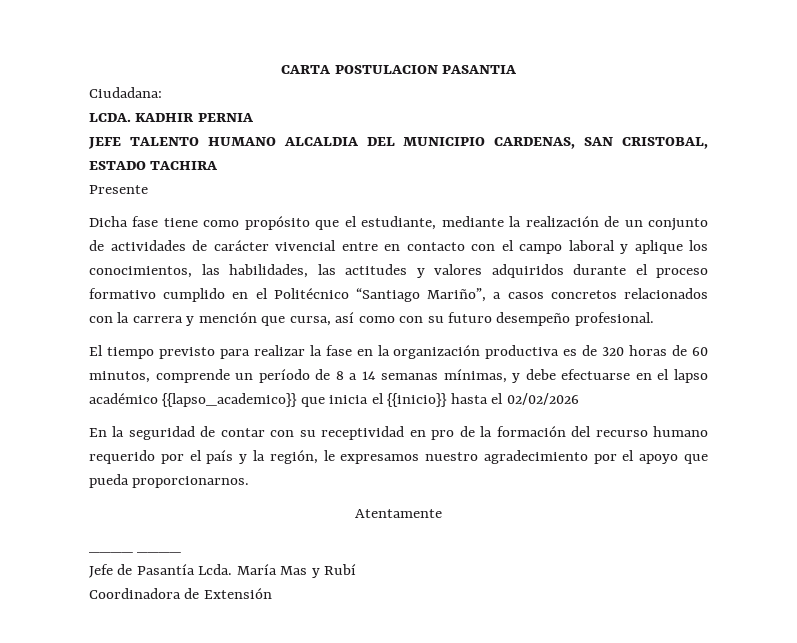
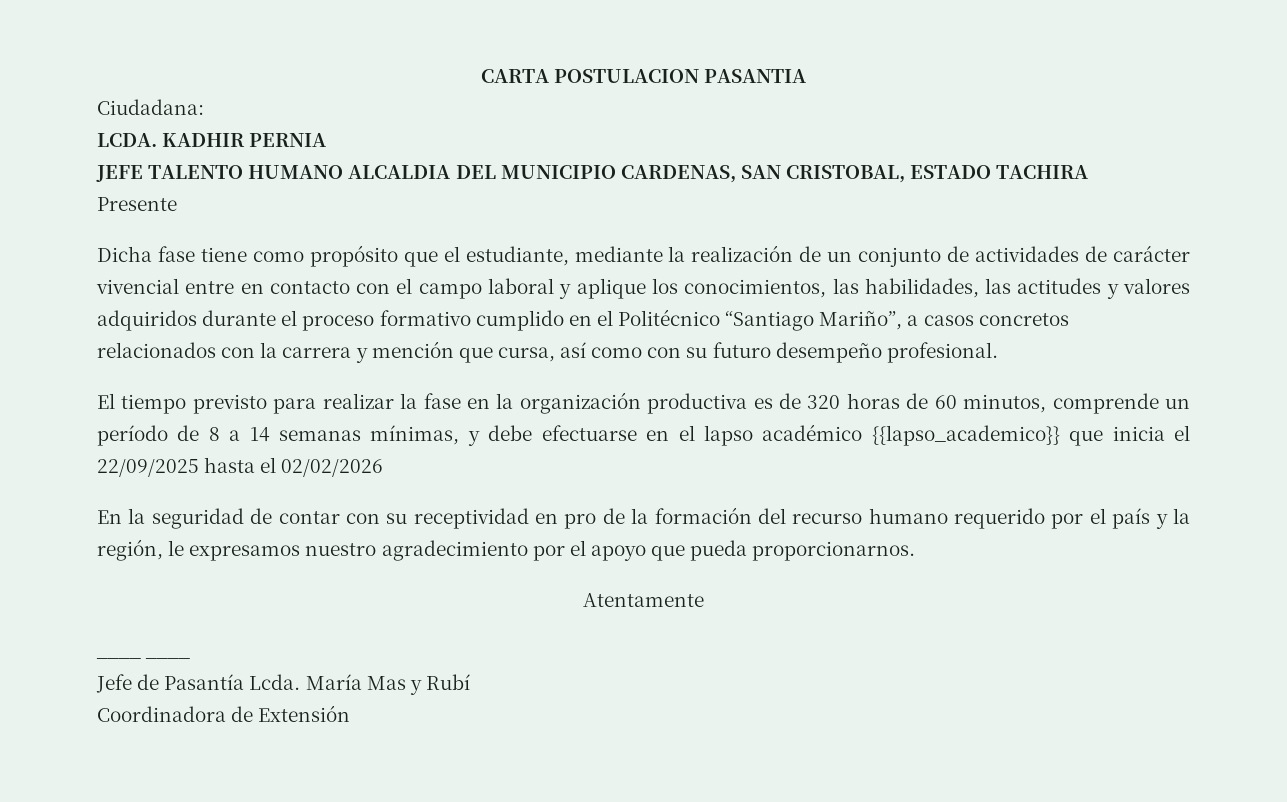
- El tiempo previsto para realizar la fase en la organización productiva es de 320 horas de 60 minutos, comprende un período de 8 a 14 semanas mínimas, y debe efectuarse en el lapso académico {{lapso_academico}} que inicia el {{inicio}} hasta el 02/02/2026
+ El tiempo previsto para realizar la fase en la organización productiva es de 320 horas de 60 minutos, comprende un período de 8 a 14 semanas mínimas, y debe efectuarse en el lapso académico {{lapso_academico}} que inicia el 22/09/2025 hasta el 02/02/2026

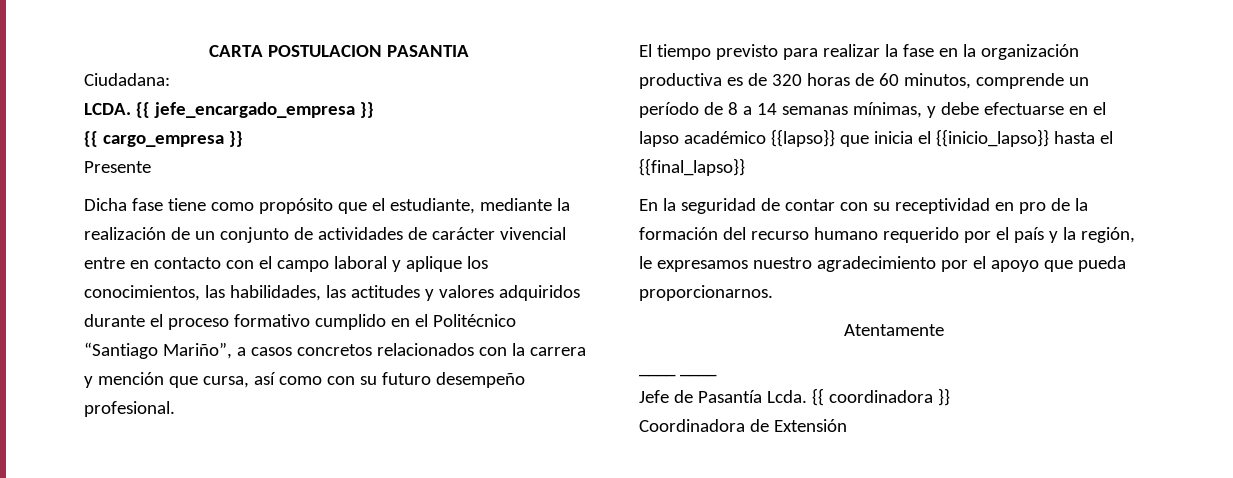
- KADHIR PERNIA
- JEFE TALENTO HUMANO ALCALDIA DEL MUNICIPIO CARDENAS, SAN CRISTOBAL, ESTADO TACHIRA
+ {{ jefe_encargado_empresa }}
+ {{ cargo_empresa }}
- El tiempo previsto para realizar la fase en la organización productiva es de 320 horas de 60 minutos, comprende un período de 8 a 14 semanas mínimas, y debe efectuarse en el lapso académico {{lapso_academico}} que inicia el 22/09/2025 hasta el 02/02/2026
+ El tiempo previsto para realizar la fase en la organización productiva es de 320 horas de 60 minutos, comprende un período de 8 a 14 semanas mínimas, y debe efectuarse en el lapso académico {{lapso}} que inicia el {{inicio_lapso}} hasta el {{final_lapso}}
- María Mas y Rubí
+ {{ coordinadora }}

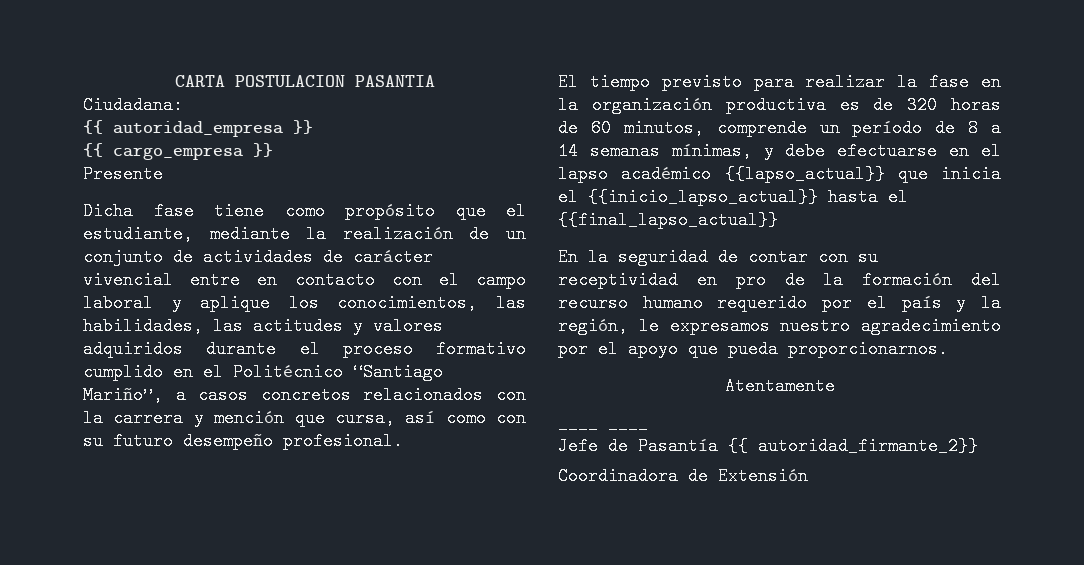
- LCDA. {{ jefe_encargado_empresa }}
+ {{ autoridad_empresa }}
- El tiempo previsto para realizar la fase en la organización productiva es de 320 horas de 60 minutos, comprende un período de 8 a 14 semanas mínimas, y debe efectuarse en el lapso académico {{lapso}} que inicia el {{inicio_lapso}} hasta el {{final_lapso}}
+ El tiempo previsto para realizar la fase en la organización productiva es de 320 horas de 60 minutos, comprende un período de 8 a 14 semanas mínimas, y debe efectuarse en el lapso académico {{lapso_actual}} que inicia el {{inicio_lapso_actual}} hasta el {{final_lapso_actual}}
- Jefe de Pasantía Lcda. {{ coordinadora }}
+ Jefe de Pasantía {{ autoridad_firmante_2}}

